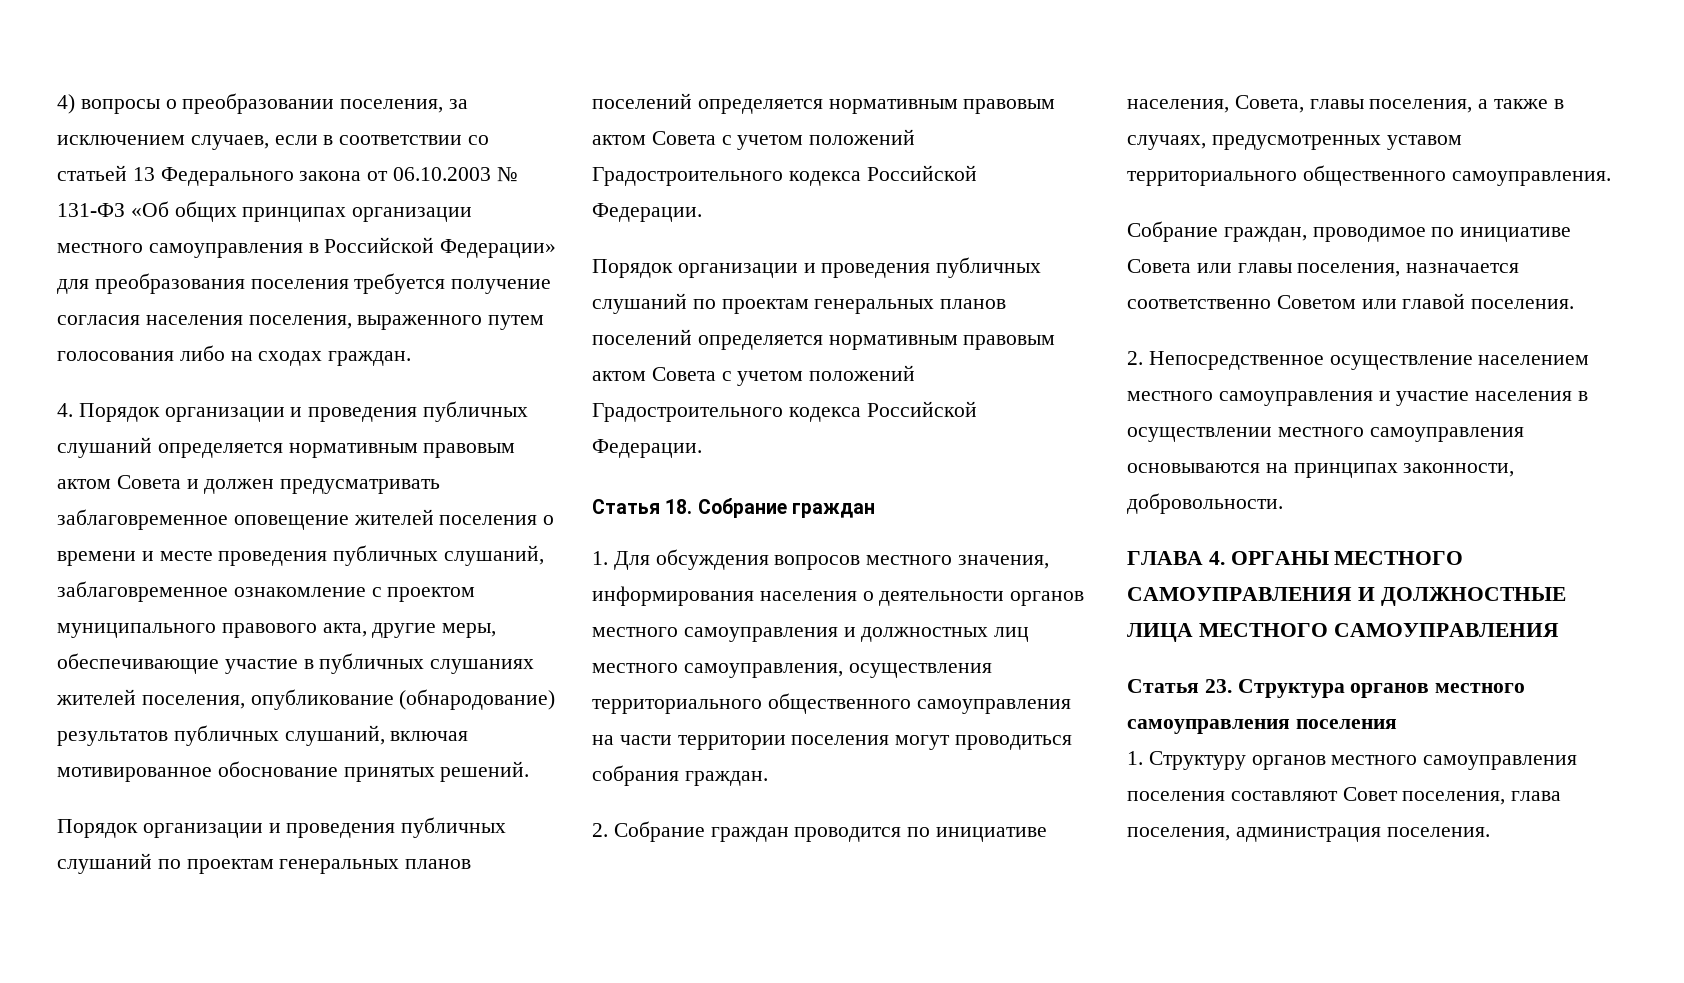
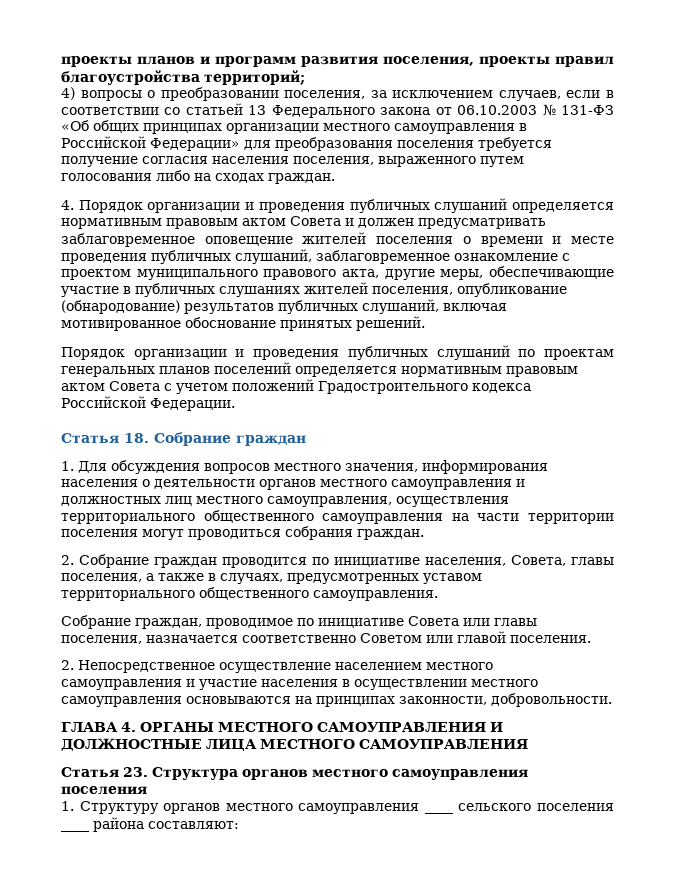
+ проекты планов и программ развития поселения, проекты правил благоустройства территорий;
  4. Порядок организации и проведения публичных слушаний определяется нормативным правовым актом Совета и должен предусматривать заблаговременное оповещение жителей поселения о времени и месте проведения публичных слушаний, заблаговременное ознакомление с проектом муниципального правового акта, другие меры, обеспечивающие участие в публичных слушаниях жителей поселения, опубликование (обнародование) результатов публичных слушаний, включая мотивированное обоснование принятых решений.
- Порядок организации и проведения публичных слушаний по проектам генеральных планов поселений определяется нормативным правовым актом Совета с учетом положений Градостроительного кодекса Российской Федерации.
- 1. Структуру органов местного самоуправления поселения составляют Совет поселения, глава поселения, администрация поселения.
+ 1. Структуру органов местного самоуправления ____ сельского поселения ____ района составляют:

